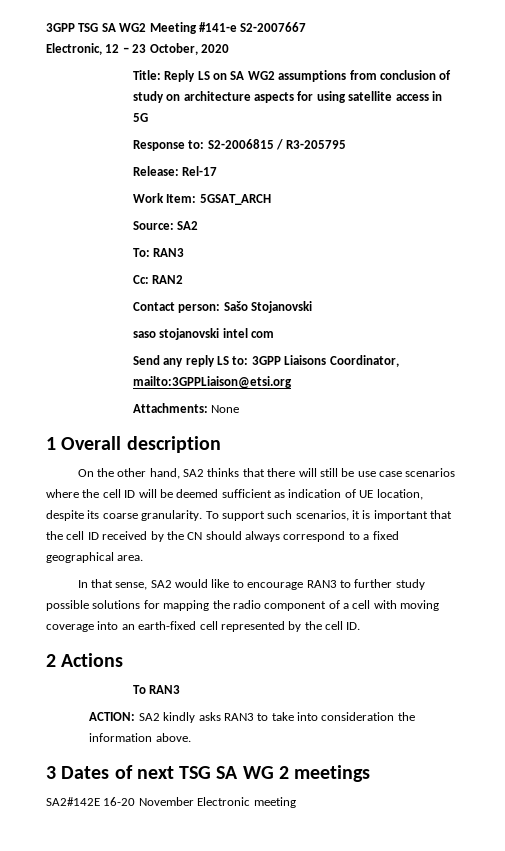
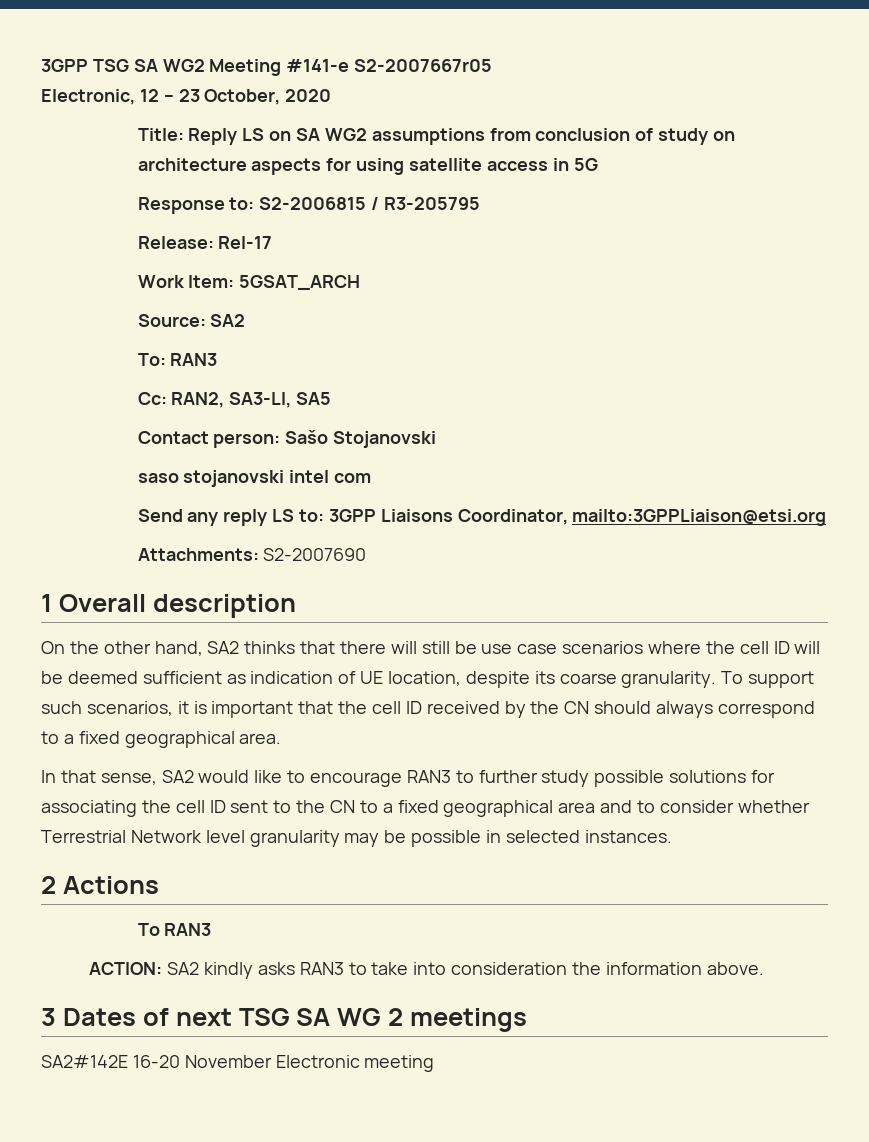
- 3GPP TSG SA WG2 Meeting #141-e S2-2007667
+ 3GPP TSG SA WG2 Meeting #141-e S2-2007667r05
- Cc: RAN2
+ Cc: RAN2, SA3-LI, SA5
- Attachments: None
+ Attachments: S2-2007690
- In that sense, SA2 would like to encourage RAN3 to further study possible solutions for mapping the radio component of a cell with moving coverage into an earth-fixed cell represented by the cell ID.
+ In that sense, SA2 would like to encourage RAN3 to further study possible solutions for associating the cell ID sent to the CN to a fixed geographical area and to consider whether Terrestrial Network level granularity may be possible in selected instances.

